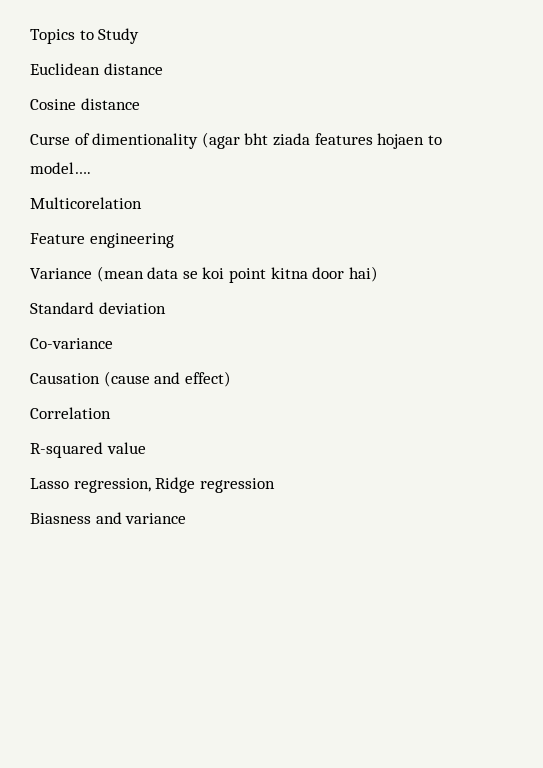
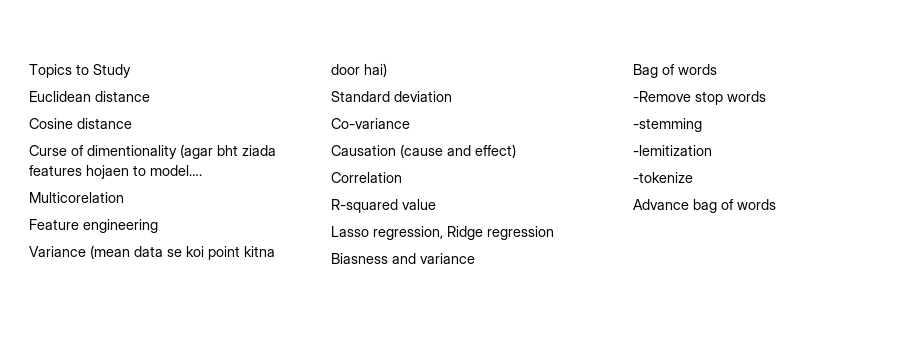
+ Bag of words
+ -Remove stop words
+ -stemming
+ -lemitization
+ -tokenize
+ Advance bag of words

